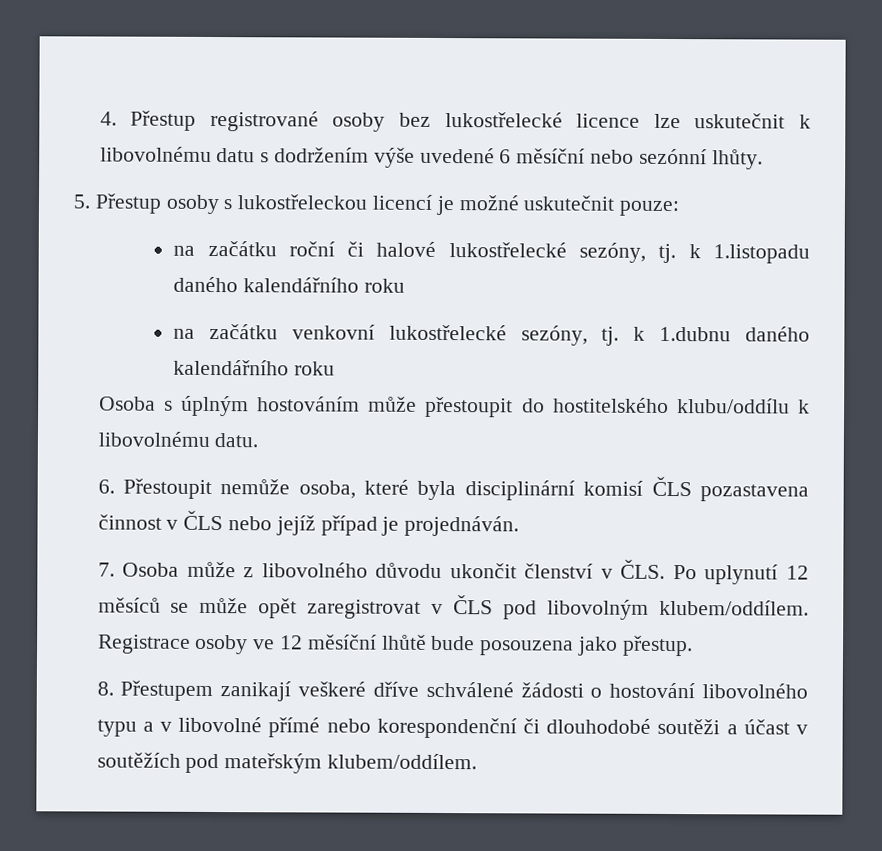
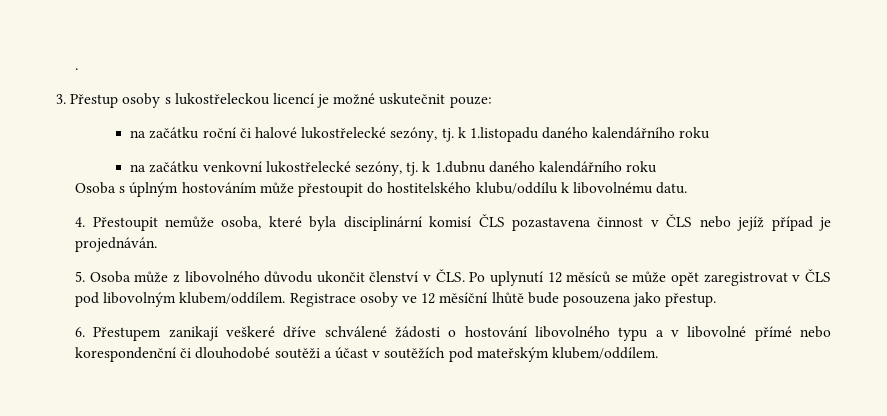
- 4. Přestup registrované osoby bez lukostřelecké licence lze uskutečnit k libovolnému datu s dodržením výše uvedené 6 měsíční nebo sezónní lhůty.
- 5. Přestup osoby s lukostřeleckou licencí je možné uskutečnit pouze:
+ .
+ 3. Přestup osoby s lukostřeleckou licencí je možné uskutečnit pouze:
- 6. Přestoupit nemůže osoba, které byla disciplinární komisí ČLS pozastavena činnost v ČLS nebo jejíž případ je projednáván.
+ 4. Přestoupit nemůže osoba, které byla disciplinární komisí ČLS pozastavena činnost v ČLS nebo jejíž případ je projednáván.
- 7. Osoba může z libovolného důvodu ukončit členství v ČLS. Po uplynutí 12 měsíců se může opět zaregistrovat v ČLS pod libovolným klubem/oddílem.
+ 5. Osoba může z libovolného důvodu ukončit členství v ČLS. Po uplynutí 12 měsíců se může opět zaregistrovat v ČLS pod libovolným klubem/oddílem.
- 8. Přestupem zanikají veškeré dříve schválené žádosti o hostování libovolného typu a v libovolné přímé nebo korespondenční či dlouhodobé soutěži a účast v soutěžích pod mateřským klubem/oddílem.
+ 6. Přestupem zanikají veškeré dříve schválené žádosti o hostování libovolného typu a v libovolné přímé nebo korespondenční či dlouhodobé soutěži a účast v soutěžích pod mateřským klubem/oddílem.

